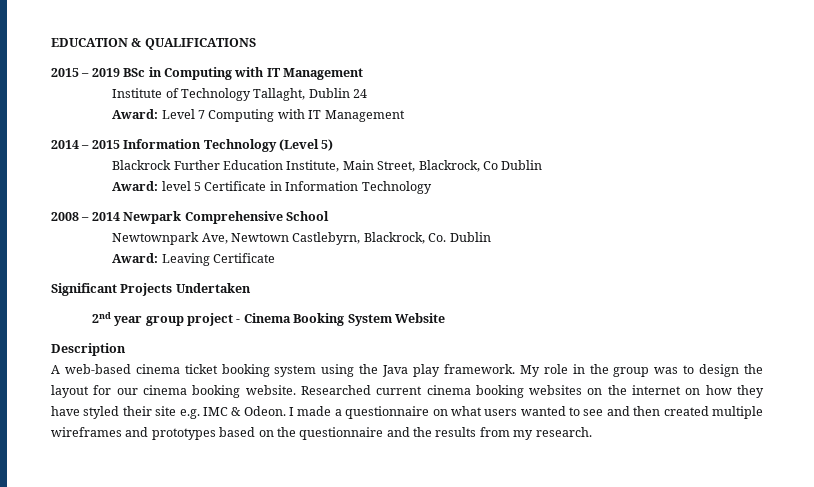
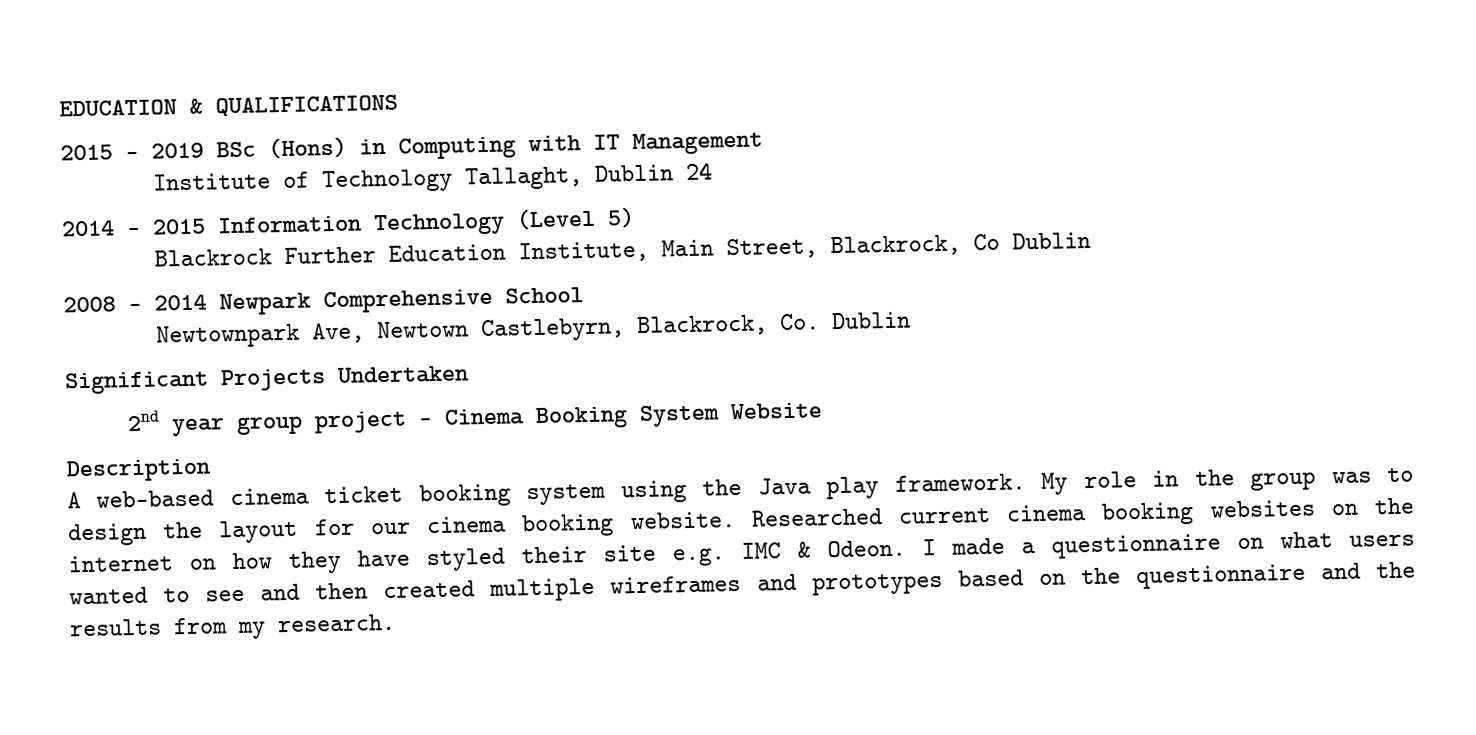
- 2015 – 2019 BSc in Computing with IT Management
+ 2015 – 2019 BSc (Hons) in Computing with IT Management
- Award: Level 7 Computing with IT Management
- Award: level 5 Certificate in Information Technology
- Award: Leaving Certificate

